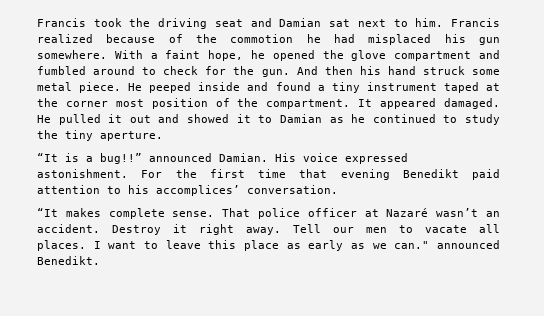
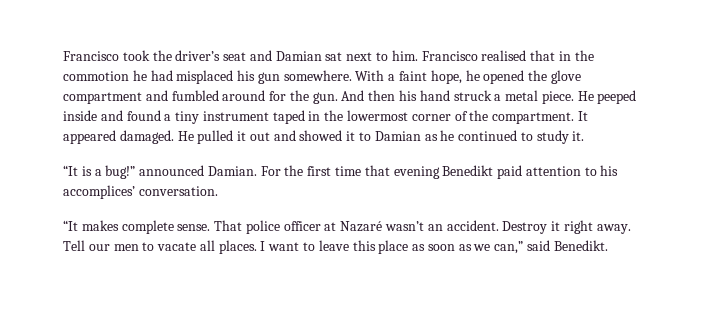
- Francis took the driving seat and Damian sat next to him.
+ Francisco took the driver’s seat and Damian sat next to him.
- Francis realized because of the commotion he had misplaced his gun somewhere.
+ Francisco realised that in the commotion he had misplaced his gun somewhere.
- With a faint hope, he opened the glove compartment and fumbled around to check for the gun.
+ With a faint hope, he opened the glove compartment and fumbled around for the gun.
- And then his hand struck some metal piece.
+ And then his hand struck a metal piece.
- He peeped inside and found a tiny instrument taped at the corner most position of the compartment.
+ He peeped inside and found a tiny instrument taped in the lowermost corner of the compartment.
- He pulled it out and showed it to Damian as he continued to study the tiny aperture.
+ He pulled it out and showed it to Damian as he continued to study it.
- “It is a bug!!” announced Damian.
+ “It is a bug!” announced Damian.
- His voice expressed astonishment.
- I want to leave this place as early as we can." announced Benedikt.
+ I want to leave this place as soon as we can,” said Benedikt.

